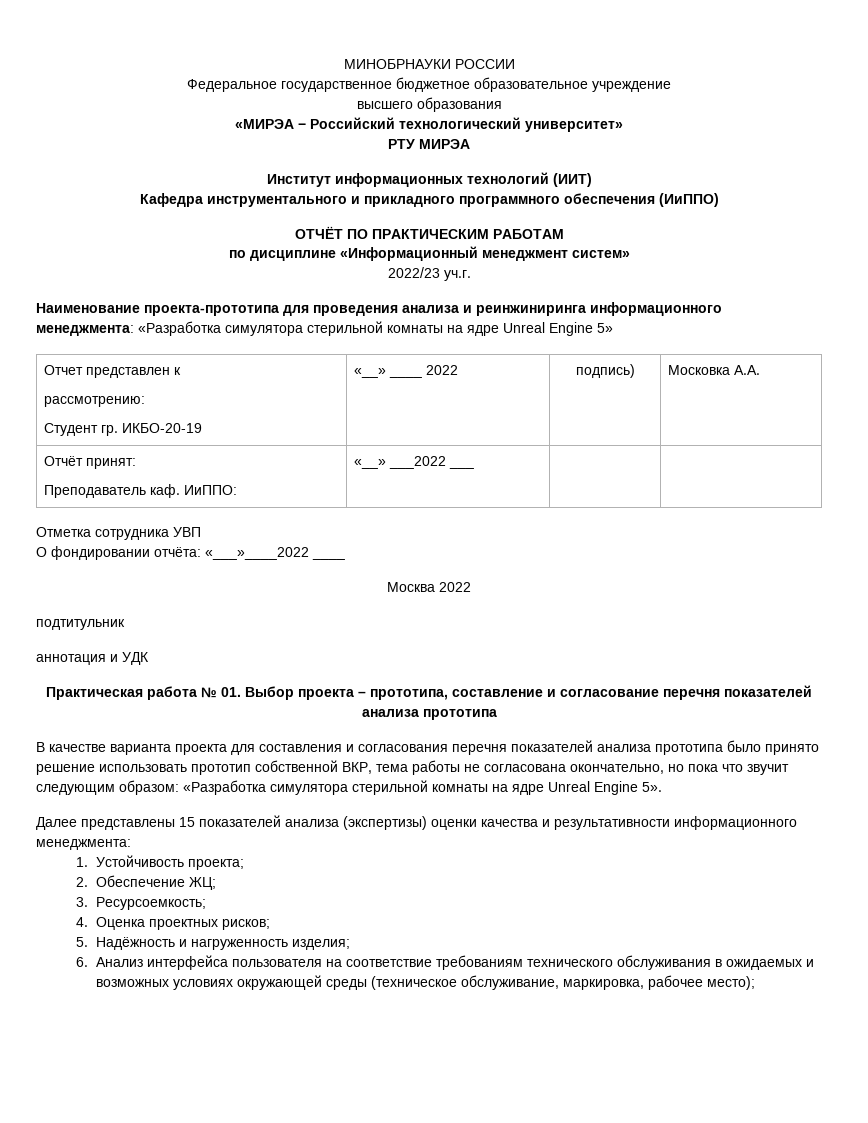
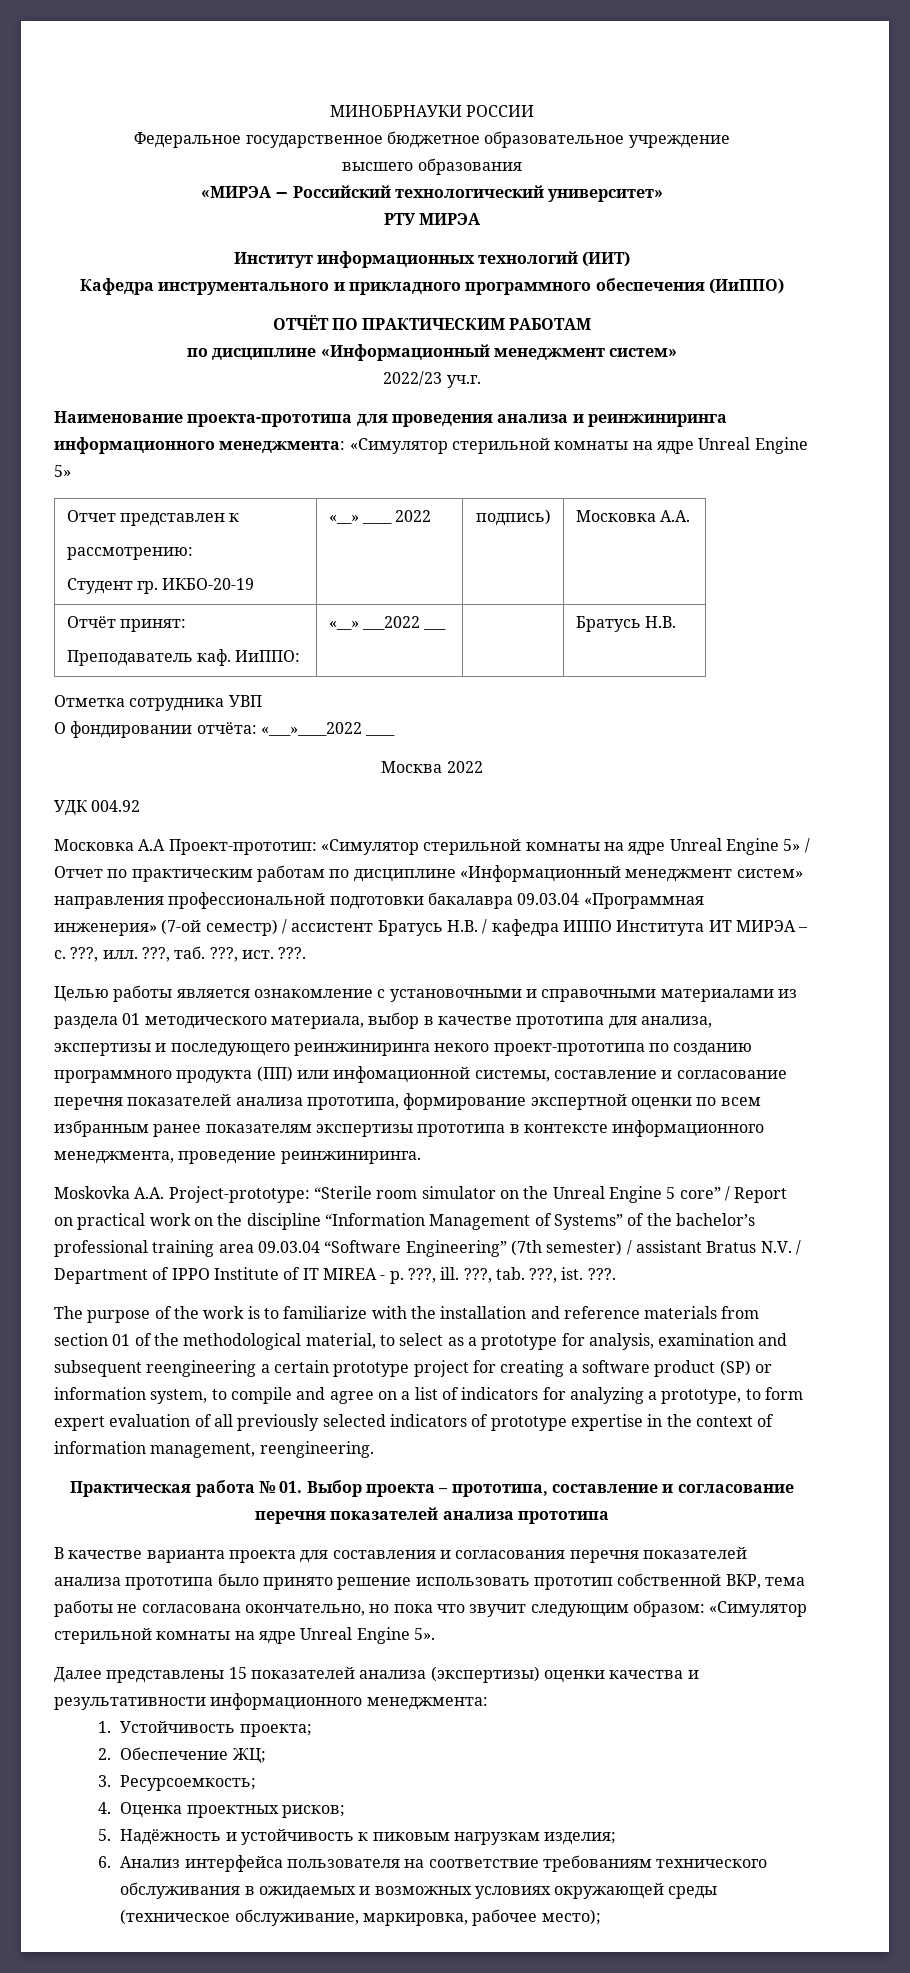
- Наименование проекта-прототипа для проведения анализа и реинжиниринга информационного менеджмента: «Разработка симулятора стерильной комнаты на ядре Unreal Engine 5»
+ Наименование проекта-прототипа для проведения анализа и реинжиниринга информационного менеджмента: «Симулятор стерильной комнаты на ядре Unreal Engine 5»
  Отчёт принят:
- Преподаватель каф. ИиППО: | «__» ___2022 ___ | |
+ Преподаватель каф. ИиППО: | «__» ___2022 ___ | | Братусь Н.В.
- подтитульник
- аннотация и УДК
+ УДК 004.92
+ Московка А.А Проект-прототип: «Симулятор стерильной комнаты на ядре Unreal Engine 5» / Отчет по практическим работам по дисциплине «Информационный менеджмент систем» направления профессиональной подготовки бакалавра 09.03.04 «Программная инженерия» (7-ой семестр) / ассистент Братусь Н.В. / кафедра ИППО Института ИТ МИРЭА – с. ???, илл. ???, таб. ???, ист. ???.
+ Целью работы является ознакомление с установочными и справочными материалами из раздела 01 методического материала, выбор в качестве прототипа для анализа, экспертизы и последующего реинжиниринга некого проект-прототипа по созданию программного продукта (ПП) или инфомационной системы, составление и согласование перечня показателей анализа прототипа, формирование экспертной оценки по всем избранным ранее показателям экспертизы прототипа в контексте информационного менеджмента, проведение реинжиниринга.
+ Moskovka A.A. Project-prototype: “Sterile room simulator on the Unreal Engine 5 core” / Report on practical work on the discipline “Information Management of Systems” of the bachelor’s professional training area 09.03.04 “Software Engineering” (7th semester) / assistant Bratus N.V. / Department of IPPO Institute of IT MIREA - p. ???, ill. ???, tab. ???, ist. ???.
+ The purpose of the work is to familiarize with the installation and reference materials from section 01 of the methodological material, to select as a prototype for analysis, examination and subsequent reengineering a certain prototype project for creating a software product (SP) or information system, to compile and agree on a list of indicators for analyzing a prototype, to form expert evaluation of all previously selected indicators of prototype expertise in the context of information management, reengineering.
- В качестве варианта проекта для составления и согласования перечня показателей анализа прототипа было принято решение использовать прототип собственной ВКР, тема работы не согласована окончательно, но пока что звучит следующим образом: «Разработка симулятора стерильной комнаты на ядре Unreal Engine 5».
+ В качестве варианта проекта для составления и согласования перечня показателей анализа прототипа было принято решение использовать прототип собственной ВКР, тема работы не согласована окончательно, но пока что звучит следующим образом: «Симулятор стерильной комнаты на ядре Unreal Engine 5».
- 5. Надёжность и нагруженность изделия;
+ 5. Надёжность и устойчивость к пиковым нагрузкам изделия;

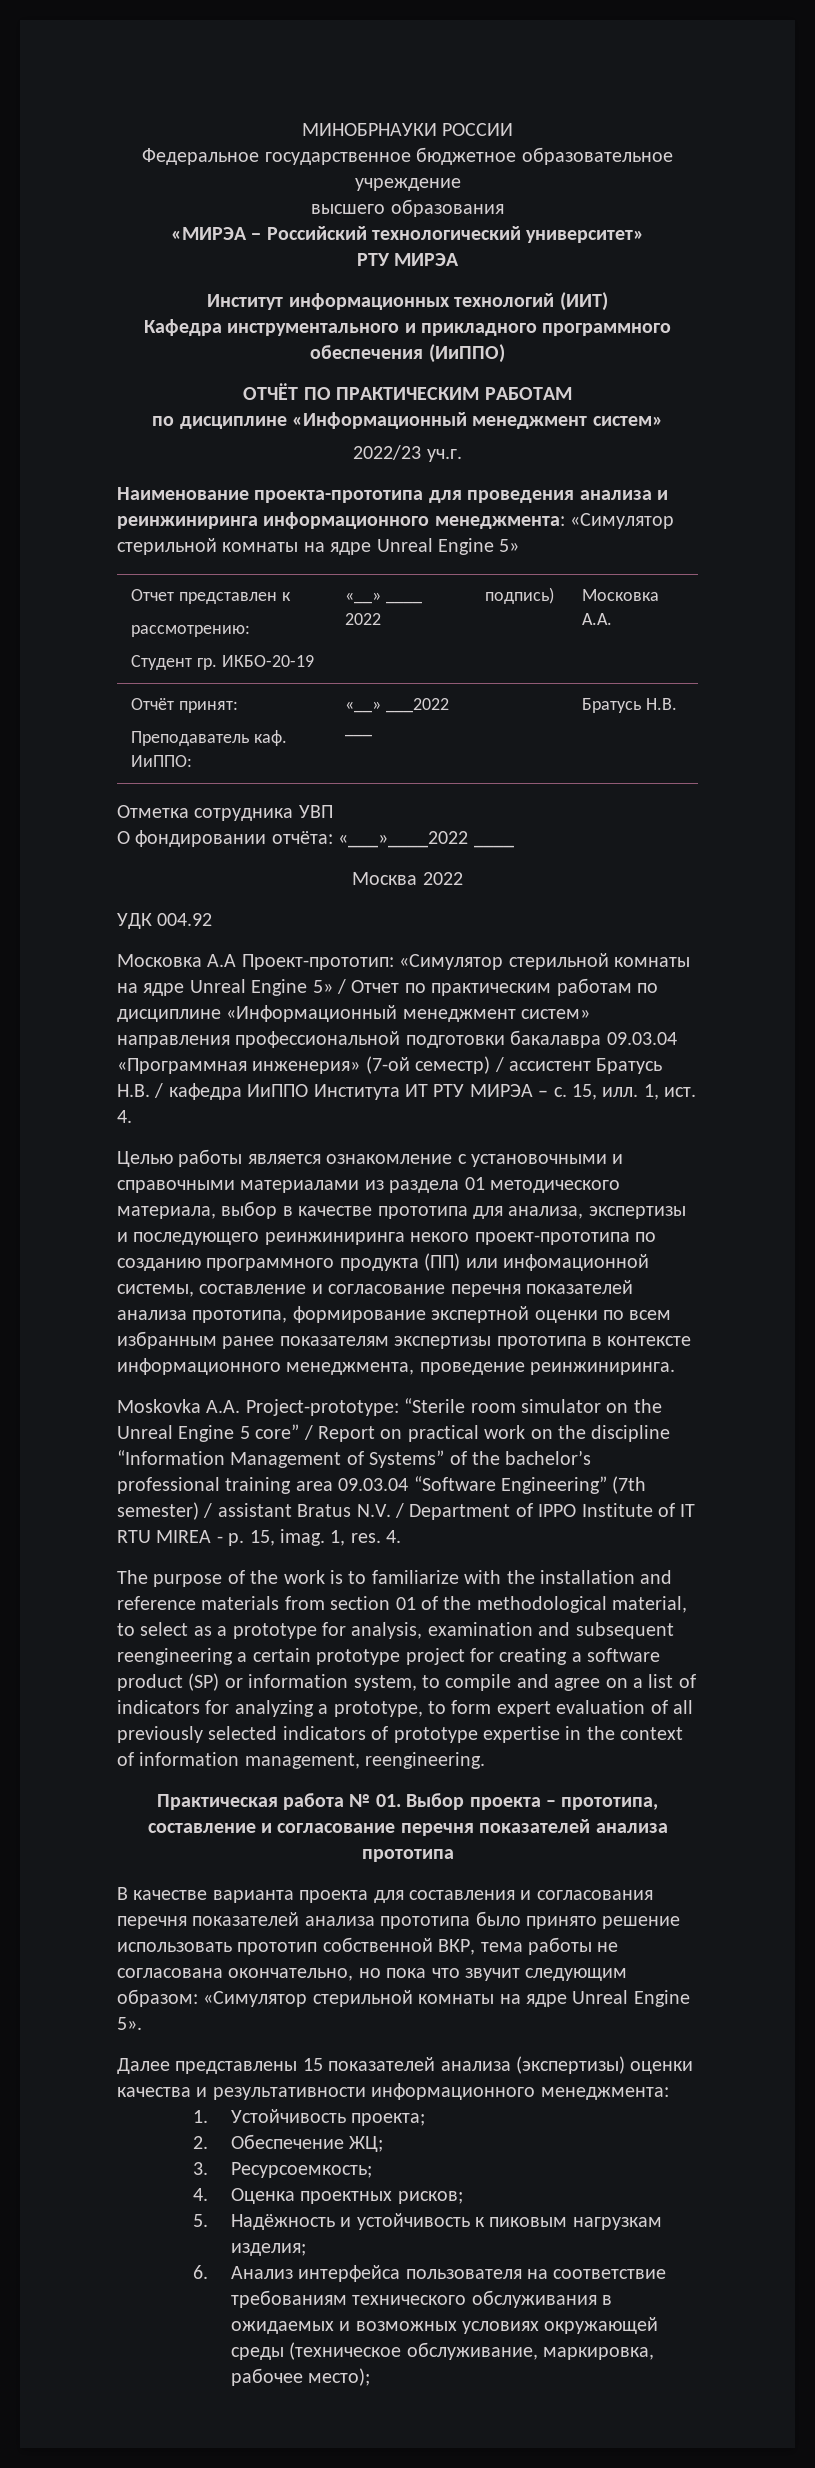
- Московка А.А Проект-прототип: «Симулятор стерильной комнаты на ядре Unreal Engine 5» / Отчет по практическим работам по дисциплине «Информационный менеджмент систем» направления профессиональной подготовки бакалавра 09.03.04 «Программная инженерия» (7-ой семестр) / ассистент Братусь Н.В. / кафедра ИППО Института ИТ МИРЭА – с.
+ Московка А.А Проект-прототип: «Симулятор стерильной комнаты на ядре Unreal Engine 5» / Отчет по практическим работам по дисциплине «Информационный менеджмент систем» направления профессиональной подготовки бакалавра 09.03.04 «Программная инженерия» (7-ой семестр) / ассистент Братусь Н.В. / кафедра ИиППО Института ИТ РТУ МИРЭА – с.
- ???, илл. ???, таб. ???, ист. ???.
+ 15, илл. 1, ист. 4.
- Moskovka A.A. Project-prototype: “Sterile room simulator on the Unreal Engine 5 core” / Report on practical work on the discipline “Information Management of Systems” of the bachelor’s professional training area 09.03.04 “Software Engineering” (7th semester) / assistant Bratus N.V. / Department of IPPO Institute of IT MIREA - p. ???, ill. ???, tab. ???, ist. ???.
+ Moskovka A.A. Project-prototype: “Sterile room simulator on the Unreal Engine 5 core” / Report on practical work on the discipline “Information Management of Systems” of the bachelor’s professional training area 09.03.04 “Software Engineering” (7th semester) / assistant Bratus N.V. / Department of IPPO Institute of IT RTU MIREA - p. 15, imag. 1, res. 4.

